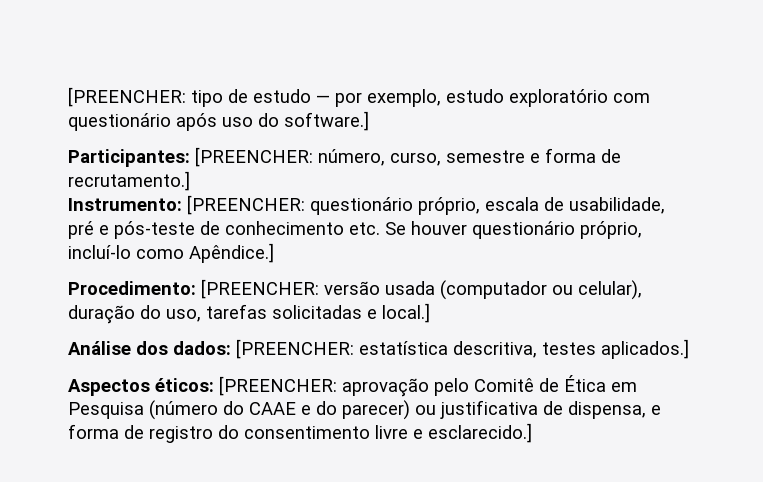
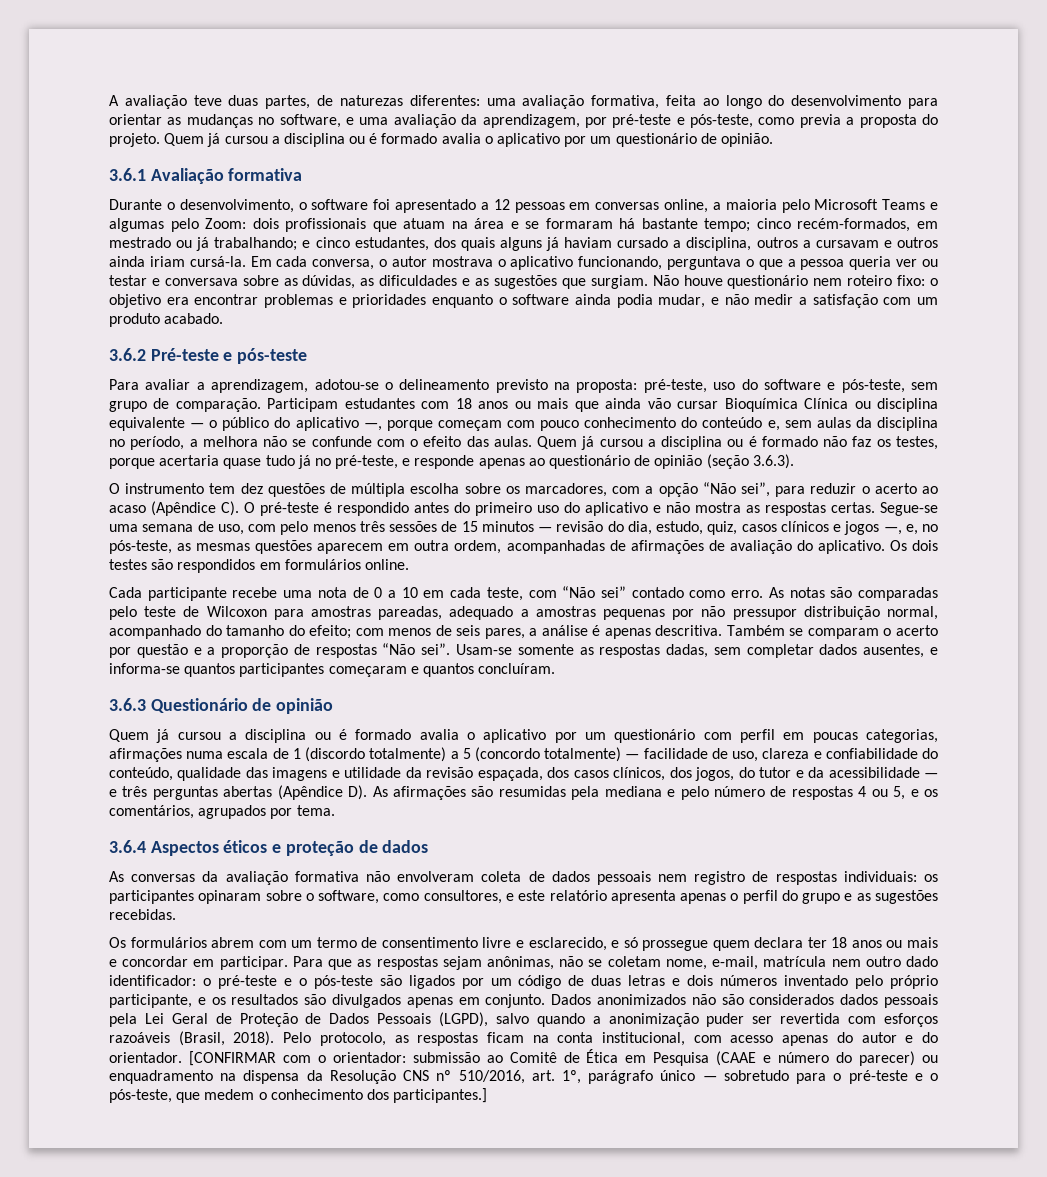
- [PREENCHER: tipo de estudo — por exemplo, estudo exploratório com questionário após uso do software.]
- Participantes: [PREENCHER: número, curso, semestre e forma de recrutamento.]
- Instrumento: [PREENCHER: questionário próprio, escala de usabilidade, pré e pós-teste de conhecimento etc. Se houver questionário próprio, incluí-lo como Apêndice.]
- Procedimento: [PREENCHER: versão usada (computador ou celular), duração do uso, tarefas solicitadas e local.]
- Análise dos dados: [PREENCHER: estatística descritiva, testes aplicados.]
- Aspectos éticos: [PREENCHER: aprovação pelo Comitê de Ética em Pesquisa (número do CAAE e do parecer) ou justificativa de dispensa, e forma de registro do consentimento livre e esclarecido.]
+ A avaliação teve duas partes, de naturezas diferentes: uma avaliação formativa, feita ao longo do desenvolvimento para orientar as mudanças no software, e uma avaliação da aprendizagem, por pré-teste e pós-teste, como previa a proposta do projeto. Quem já cursou a disciplina ou é formado avalia o aplicativo por um questionário de opinião.
+ 3.6.1 Avaliação formativa
+ Durante o desenvolvimento, o software foi apresentado a 12 pessoas em conversas online, a maioria pelo Microsoft Teams e algumas pelo Zoom: dois profissionais que atuam na área e se formaram há bastante tempo; cinco recém-formados, em mestrado ou já trabalhando; e cinco estudantes, dos quais alguns já haviam cursado a disciplina, outros a cursavam e outros ainda iriam cursá-la. Em cada conversa, o autor mostrava o aplicativo funcionando, perguntava o que a pessoa queria ver ou testar e conversava sobre as dúvidas, as dificuldades e as sugestões que surgiam. Não houve questionário nem roteiro fixo: o objetivo era encontrar problemas e prioridades enquanto o software ainda podia mudar, e não medir a satisfação com um produto acabado.
+ 3.6.2 Pré-teste e pós-teste
+ Para avaliar a aprendizagem, adotou-se o delineamento previsto na proposta: pré-teste, uso do software e pós-teste, sem grupo de comparação. Participam estudantes com 18 anos ou mais que ainda vão cursar Bioquímica Clínica ou disciplina equivalente — o público do aplicativo —, porque começam com pouco conhecimento do conteúdo e, sem aulas da disciplina no período, a melhora não se confunde com o efeito das aulas. Quem já cursou a disciplina ou é formado não faz os testes, porque acertaria quase tudo já no pré-teste, e responde apenas ao questionário de opinião (seção 3.6.3).
+ O instrumento tem dez questões de múltipla escolha sobre os marcadores, com a opção “Não sei”, para reduzir o acerto ao acaso (Apêndice C). O pré-teste é respondido antes do primeiro uso do aplicativo e não mostra as respostas certas. Segue-se uma semana de uso, com pelo menos três sessões de 15 minutos — revisão do dia, estudo, quiz, casos clínicos e jogos —, e, no pós-teste, as mesmas questões aparecem em outra ordem, acompanhadas de afirmações de avaliação do aplicativo. Os dois testes são respondidos em formulários online.
+ Cada participante recebe uma nota de 0 a 10 em cada teste, com “Não sei” contado como erro. As notas são comparadas pelo teste de Wilcoxon para amostras pareadas, adequado a amostras pequenas por não pressupor distribuição normal, acompanhado do tamanho do efeito; com menos de seis pares, a análise é apenas descritiva. Também se comparam o acerto por questão e a proporção de respostas “Não sei”. Usam-se somente as respostas dadas, sem completar dados ausentes, e informa-se quantos participantes começaram e quantos concluíram.
+ 3.6.3 Questionário de opinião
+ Quem já cursou a disciplina ou é formado avalia o aplicativo por um questionário com perfil em poucas categorias, afirmações numa escala de 1 (discordo totalmente) a 5 (concordo totalmente) — facilidade de uso, clareza e confiabilidade do conteúdo, qualidade das imagens e utilidade da revisão espaçada, dos casos clínicos, dos jogos, do tutor e da acessibilidade — e três perguntas abertas (Apêndice D). As afirmações são resumidas pela mediana e pelo número de respostas 4 ou 5, e os comentários, agrupados por tema.
+ 3.6.4 Aspectos éticos e proteção de dados
+ As conversas da avaliação formativa não envolveram coleta de dados pessoais nem registro de respostas individuais: os participantes opinaram sobre o software, como consultores, e este relatório apresenta apenas o perfil do grupo e as sugestões recebidas.
+ Os formulários abrem com um termo de consentimento livre e esclarecido, e só prossegue quem declara ter 18 anos ou mais e concordar em participar. Para que as respostas sejam anônimas, não se coletam nome, e-mail, matrícula nem outro dado identificador: o pré-teste e o pós-teste são ligados por um código de duas letras e dois números inventado pelo próprio participante, e os resultados são divulgados apenas em conjunto. Dados anonimizados não são considerados dados pessoais pela Lei Geral de Proteção de Dados Pessoais (LGPD), salvo quando a anonimização puder ser revertida com esforços razoáveis (Brasil, 2018). Pelo protocolo, as respostas ficam na conta institucional, com acesso apenas do autor e do orientador. [CONFIRMAR com o orientador: submissão ao Comitê de Ética em Pesquisa (CAAE e número do parecer) ou enquadramento na dispensa da Resolução CNS nº 510/2016, art. 1º, parágrafo único — sobretudo para o pré-teste e o pós-teste, que medem o conhecimento dos participantes.]

